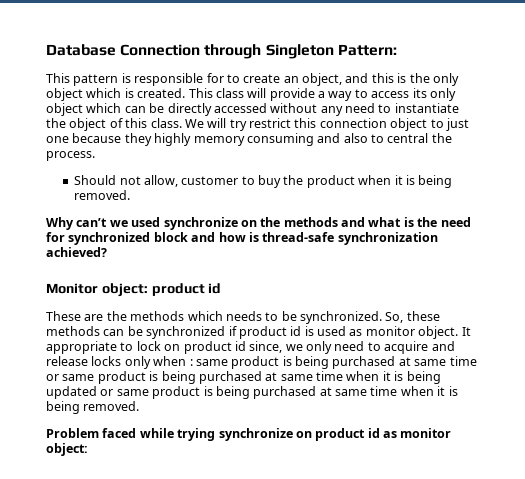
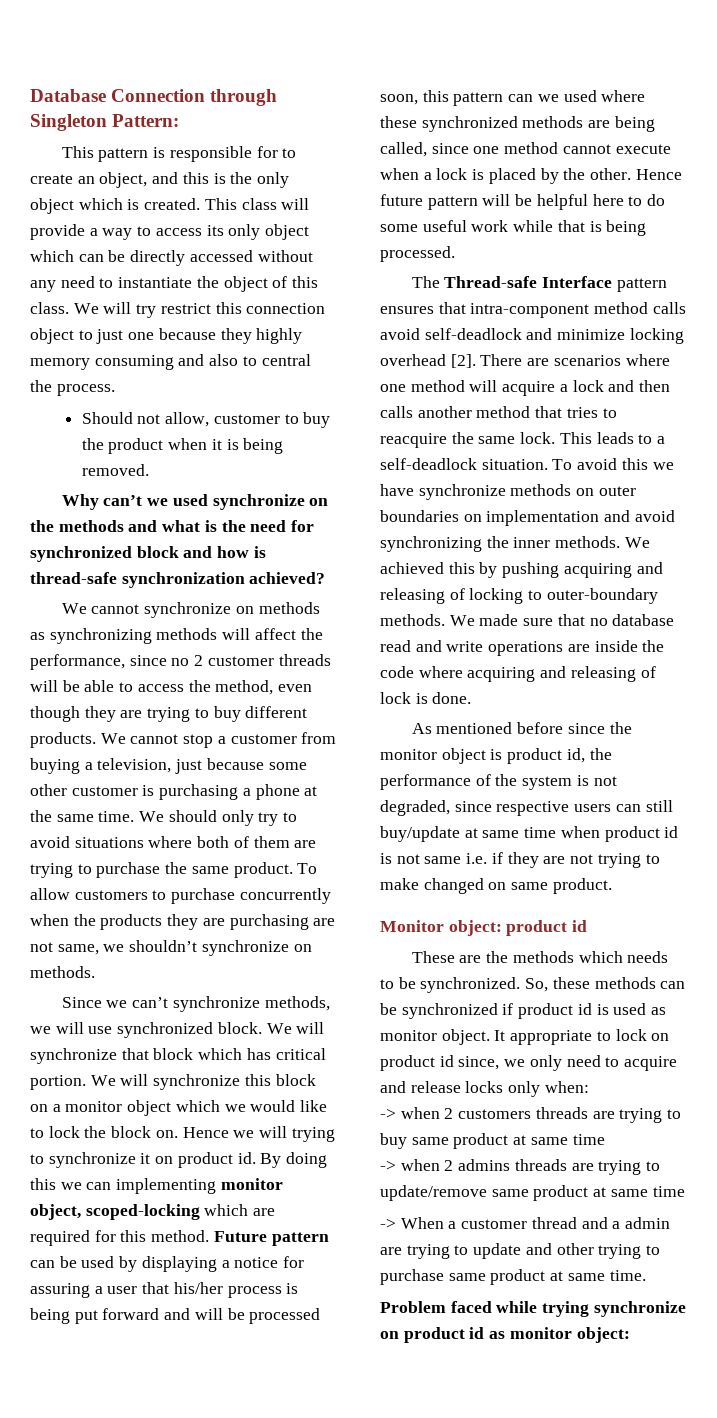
+ We cannot synchronize on methods as synchronizing methods will affect the performance, since no 2 customer threads will be able to access the method, even though they are trying to buy different products. We cannot stop a customer from buying a television, just because some other customer is purchasing a phone at the same time. We should only try to avoid situations where both of them are trying to purchase the same product. To allow customers to purchase concurrently when the products they are purchasing are not same, we shouldn’t synchronize on methods.
+ Since we can’t synchronize methods, we will use synchronized block. We will synchronize that block which has critical portion. We will synchronize this block on a monitor object which we would like to lock the block on. Hence we will trying to synchronize it on product id. By doing this we can implementing monitor object, scoped-locking which are required for this method. Future pattern can be used by displaying a notice for assuring a user that his/her process is being put forward and will be processed soon, this pattern can we used where these synchronized methods are being called, since one method cannot execute when a lock is placed by the other. Hence future pattern will be helpful here to do some useful work while that is being processed.
+ The Thread-safe Interface pattern ensures that intra-component method calls avoid self-deadlock and minimize locking overhead [2]. There are scenarios where one method will acquire a lock and then calls another method that tries to reacquire the same lock. This leads to a self-deadlock situation. To avoid this we have synchronize methods on outer boundaries on implementation and avoid synchronizing the inner methods. We achieved this by pushing acquiring and releasing of locking to outer-boundary methods. We made sure that no database read and write operations are inside the code where acquiring and releasing of lock is done.
+ As mentioned before since the monitor object is product id, the performance of the system is not degraded, since respective users can still buy/update at same time when product id is not same i.e. if they are not trying to make changed on same product.
- It appropriate to lock on product id since, we only need to acquire and release locks only when : same product is being purchased at same time or same product is being purchased at same time when it is being updated or same product is being purchased at same time when it is being removed.
+ It appropriate to lock on product id since, we only need to acquire and release locks only when:
+ -> when 2 customers threads are trying to buy same product at same time
+ -> when 2 admins threads are trying to update/remove same product at same time
+ -> When a customer thread and a admin are trying to update and other trying to purchase same product at same time.

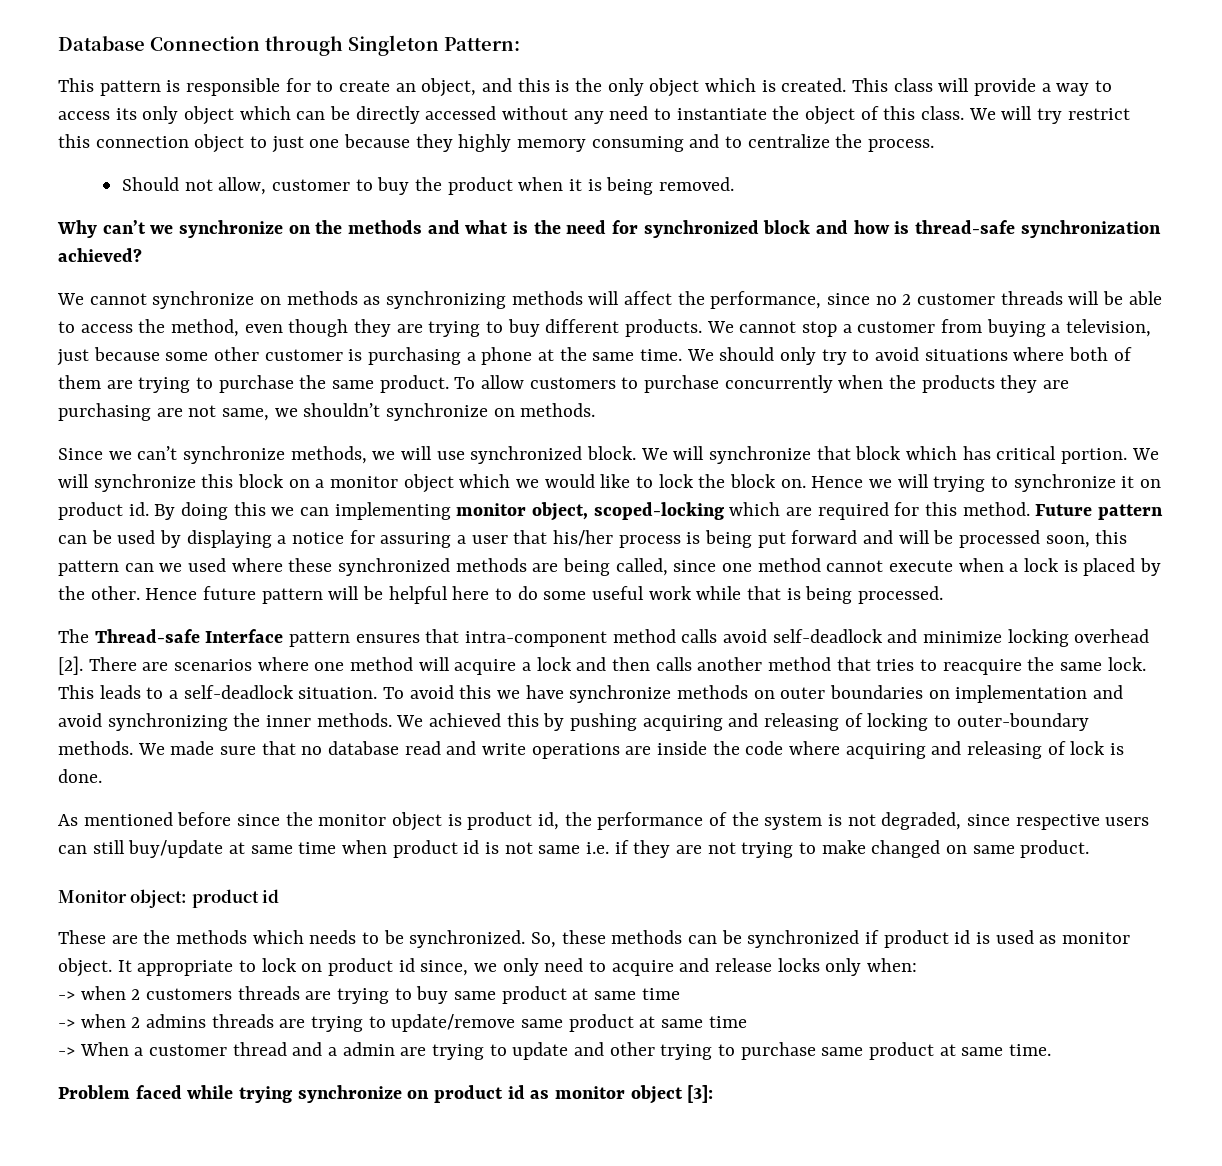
- We will try restrict this connection object to just one because they highly memory consuming and also to central the process.
+ We will try restrict this connection object to just one because they highly memory consuming and to centralize the process.
- Why can’t we used synchronize on the methods and what is the need for synchronized block and how is thread-safe synchronization achieved?
+ Why can’t we synchronize on the methods and what is the need for synchronized block and how is thread-safe synchronization achieved?
- Problem faced while trying synchronize on product id as monitor object:
+ Problem faced while trying synchronize on product id as monitor object [3]:

